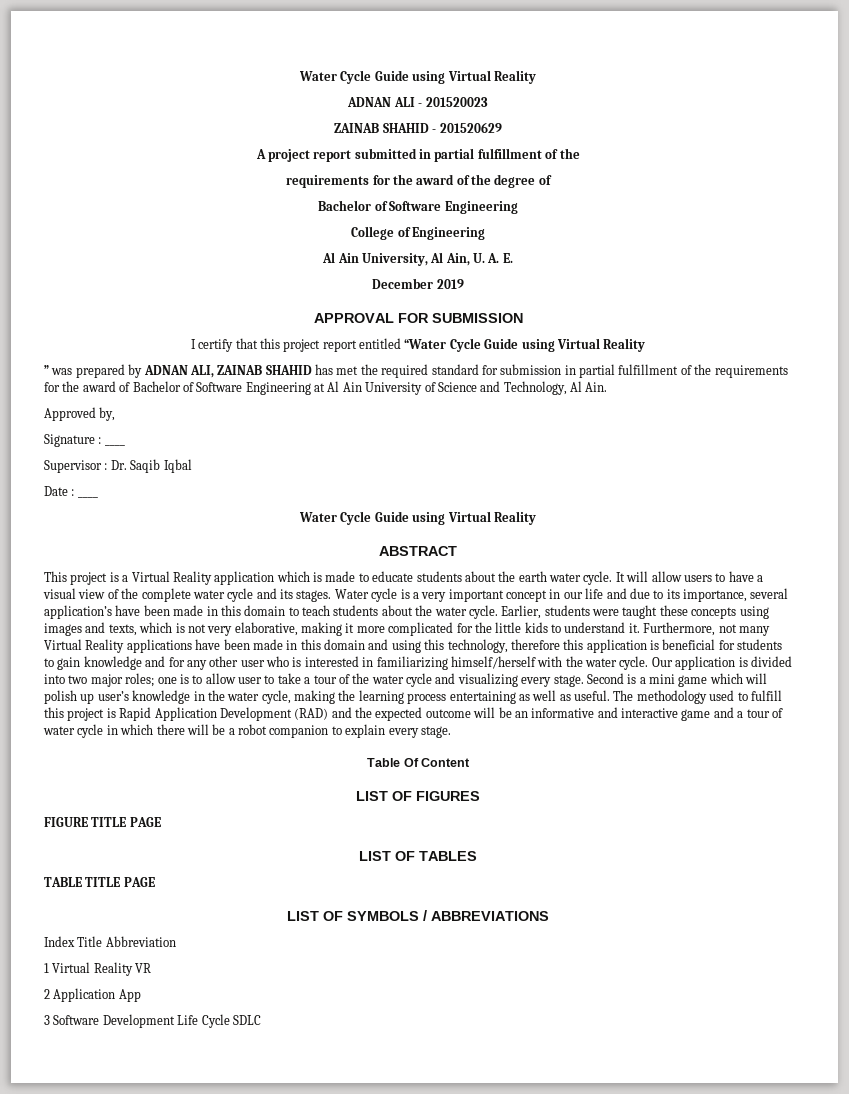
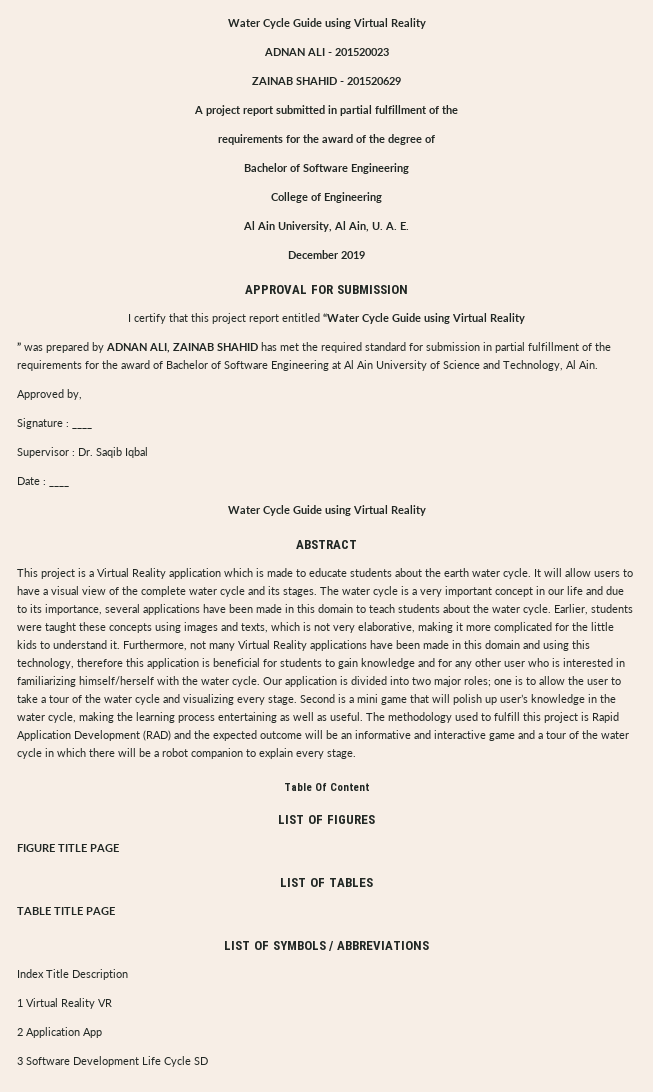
- Water cycle is a very important concept in our life and due to its importance, several application’s have been made in this domain to teach students about the water cycle.
+ The water cycle is a very important concept in our life and due to its importance, several applications have been made in this domain to teach students about the water cycle.
- Our application is divided into two major roles; one is to allow user to take a tour of the water cycle and visualizing every stage.
+ Our application is divided into two major roles; one is to allow the user to take a tour of the water cycle and visualizing every stage.
- Second is a mini game which will polish up user’s knowledge in the water cycle, making the learning process entertaining as well as useful.
+ Second is a mini game that will polish up user’s knowledge in the water cycle, making the learning process entertaining as well as useful.
- The methodology used to fulfill this project is Rapid Application Development (RAD) and the expected outcome will be an informative and interactive game and a tour of water cycle in which there will be a robot companion to explain every stage.
+ The methodology used to fulfill this project is Rapid Application Development (RAD) and the expected outcome will be an informative and interactive game and a tour of the water cycle in which there will be a robot companion to explain every stage.
- Index Title Abbreviation
+ Index Title Description
- 3 Software Development Life Cycle SDLC
+ 3 Software Development Life Cycle SD

